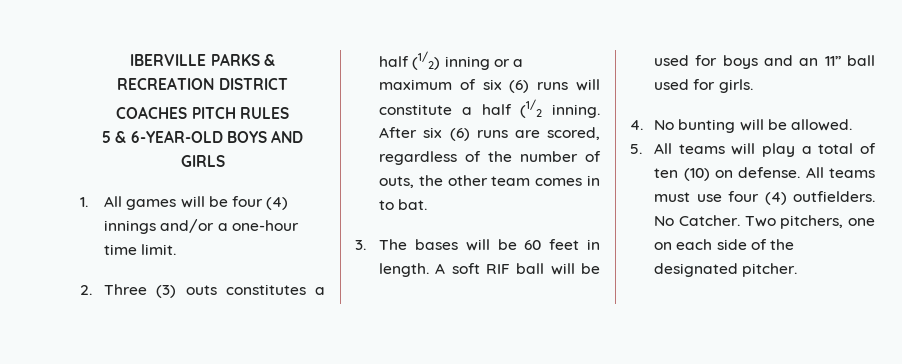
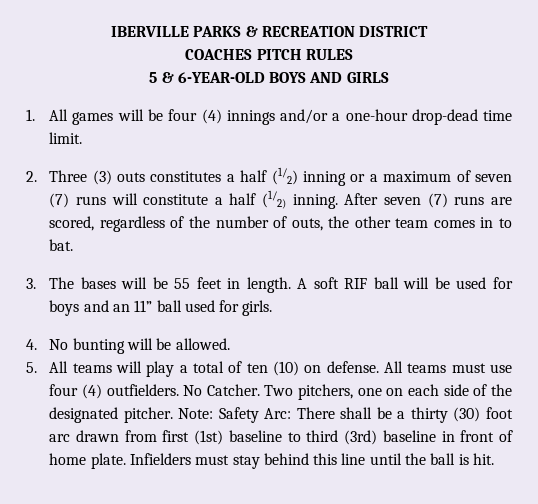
- 1. All games will be four (4) innings and/or a one-hour time limit.
+ 1. All games will be four (4) innings and/or a one-hour drop-dead time limit.
- 2. Three (3) outs constitutes a half (1/2) inning or a maximum of six (6) runs will constitute a half (1/2 inning.
+ 2. Three (3) outs constitutes a half (1/2) inning or a maximum of seven (7) runs will constitute a half (1/2) inning.
- After six (6) runs are scored, regardless of the number of outs, the other team comes in to bat.
+ After seven (7) runs are scored, regardless of the number of outs, the other team comes in to bat.
- 3. The bases will be 60 feet in length.
+ 3. The bases will be 55 feet in length.
+ Note: Safety Arc: There shall be a thirty (30) foot arc drawn from first (1st) baseline to third (3rd) baseline in front of home plate. Infielders must stay behind this line until the ball is hit.

